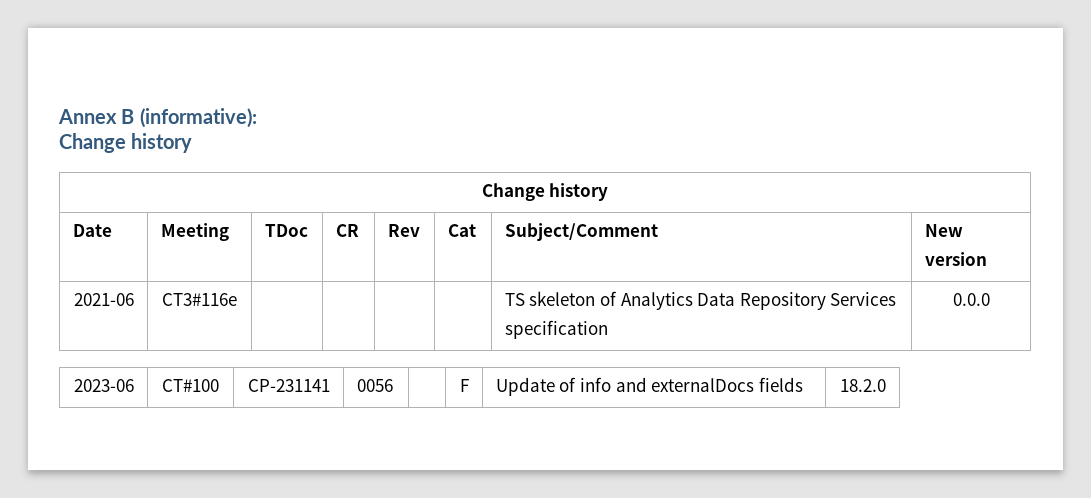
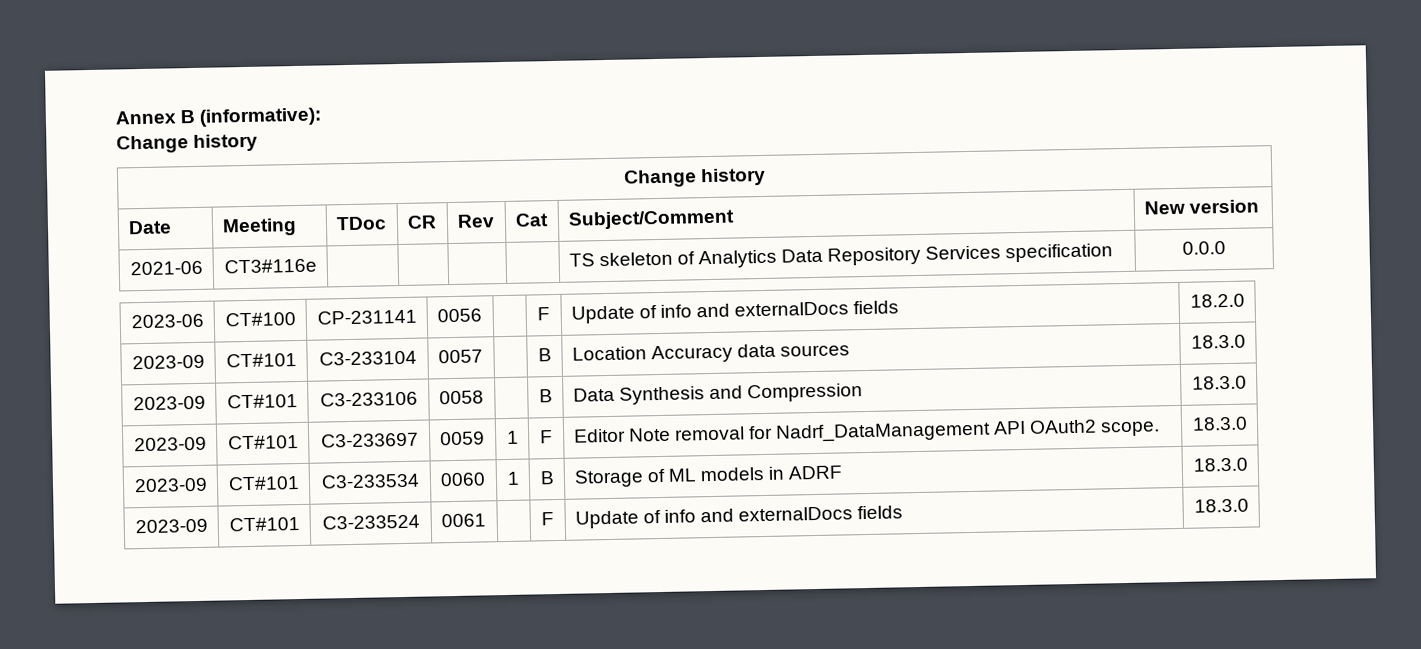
+ 2023-09 | CT#101 | C3-233104 | 0057 | | B | Location Accuracy data sources | 18.3.0
+ 2023-09 | CT#101 | C3-233106 | 0058 | | B | Data Synthesis and Compression | 18.3.0
+ 2023-09 | CT#101 | C3-233697 | 0059 | 1 | F | Editor Note removal for Nadrf_DataManagement API OAuth2 scope. | 18.3.0
+ 2023-09 | CT#101 | C3-233534 | 0060 | 1 | B | Storage of ML models in ADRF | 18.3.0
+ 2023-09 | CT#101 | C3-233524 | 0061 | | F | Update of info and externalDocs fields | 18.3.0

